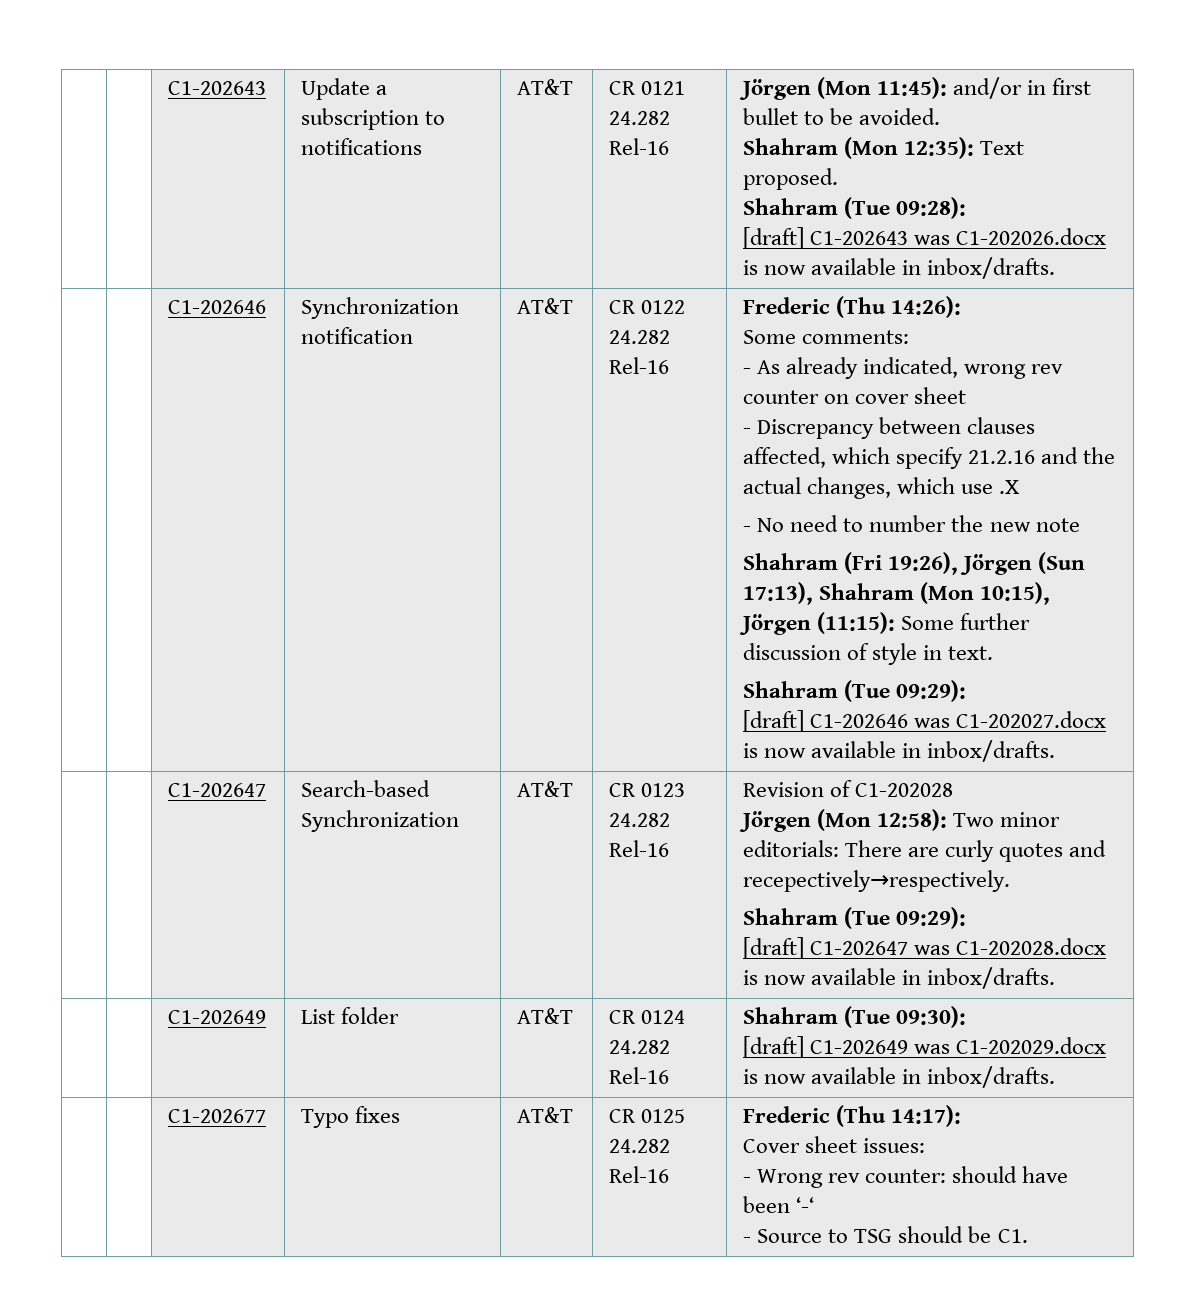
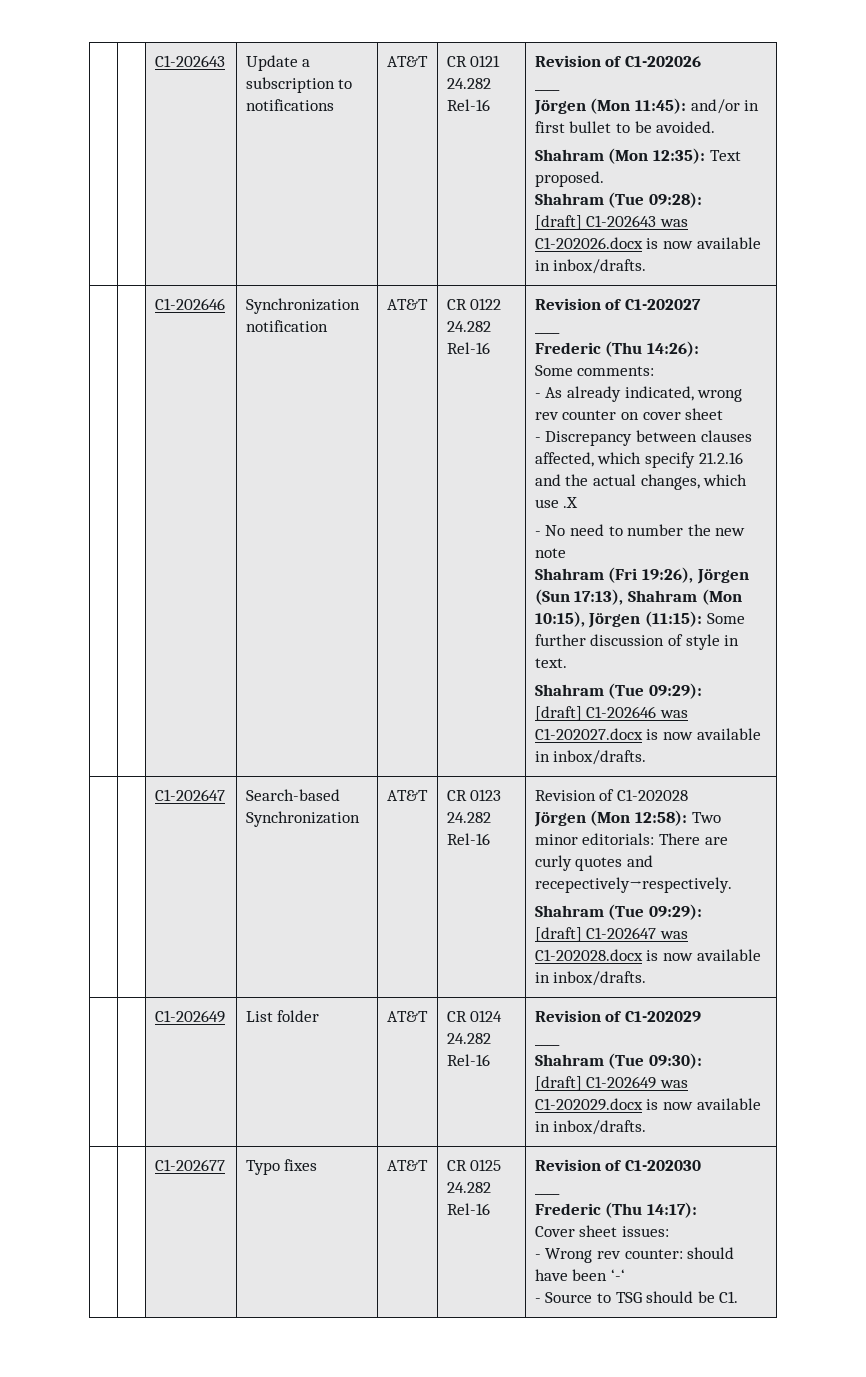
+ Revision of C1-202026
+ ____
+ Revision of C1-202027
+ ____
- | | C1-202649 | List folder | AT&T | CR 0124 24.282 Rel-16 | Shahram (Tue 09:30):
+ | | C1-202649 | List folder | AT&T | CR 0124 24.282 Rel-16 | Revision of C1-202029
+ ____
+ Shahram (Tue 09:30):
- | | C1-202677 | Typo fixes | AT&T | CR 0125 24.282 Rel-16 | Frederic (Thu 14:17):
+ | | C1-202677 | Typo fixes | AT&T | CR 0125 24.282 Rel-16 | Revision of C1-202030
+ ____
+ Frederic (Thu 14:17):

